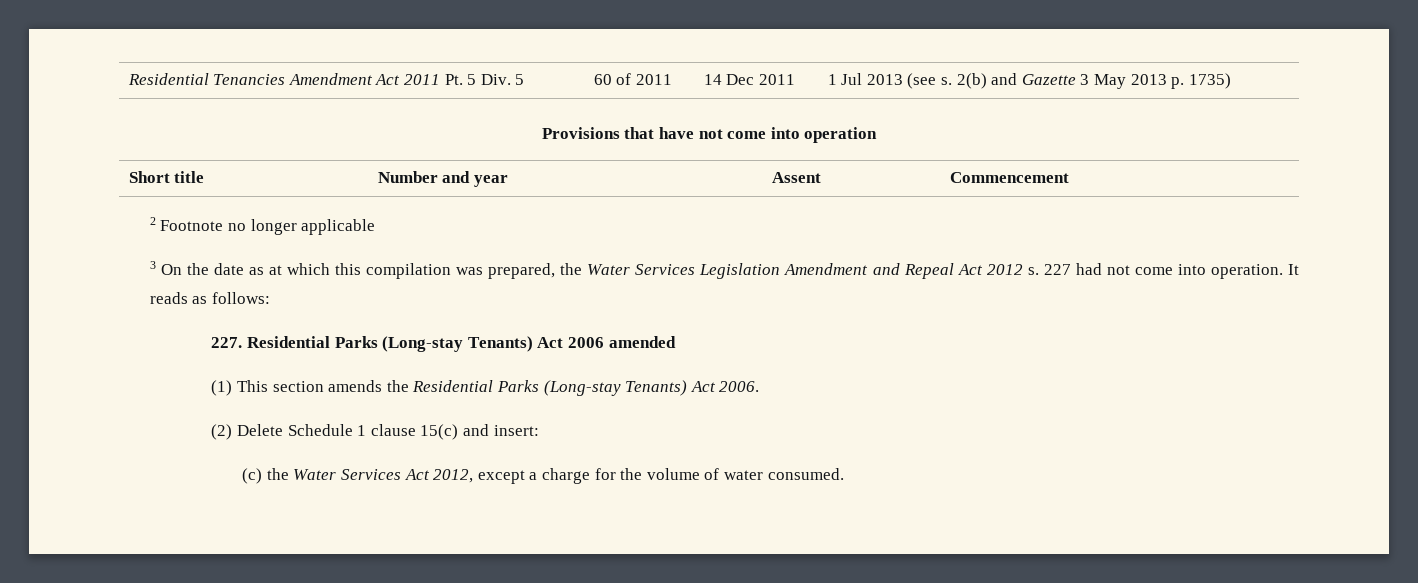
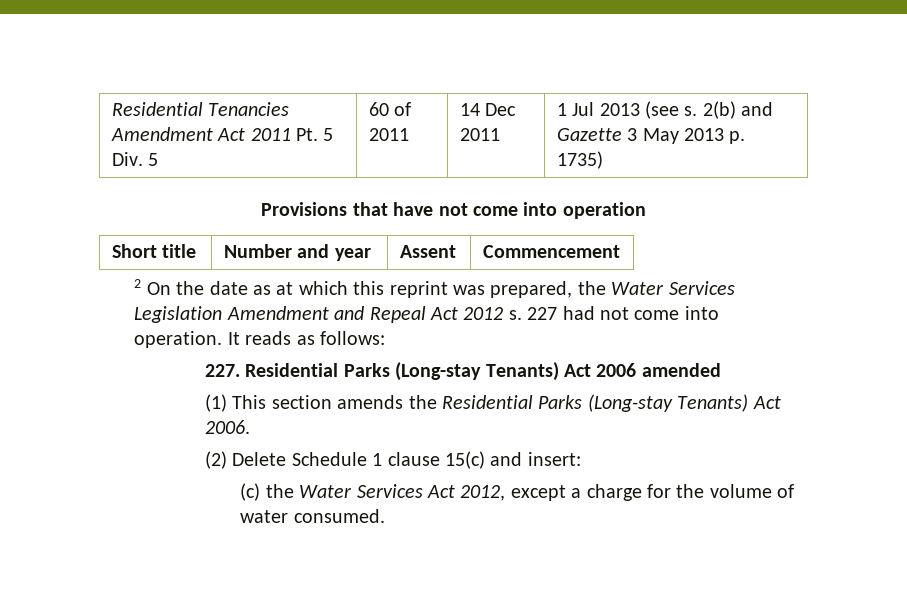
- 2 Footnote no longer applicable
- 3 On the date as at which this compilation was prepared, the Water Services Legislation Amendment and Repeal Act 2012 s.
+ 2 On the date as at which this reprint was prepared, the Water Services Legislation Amendment and Repeal Act 2012 s.

